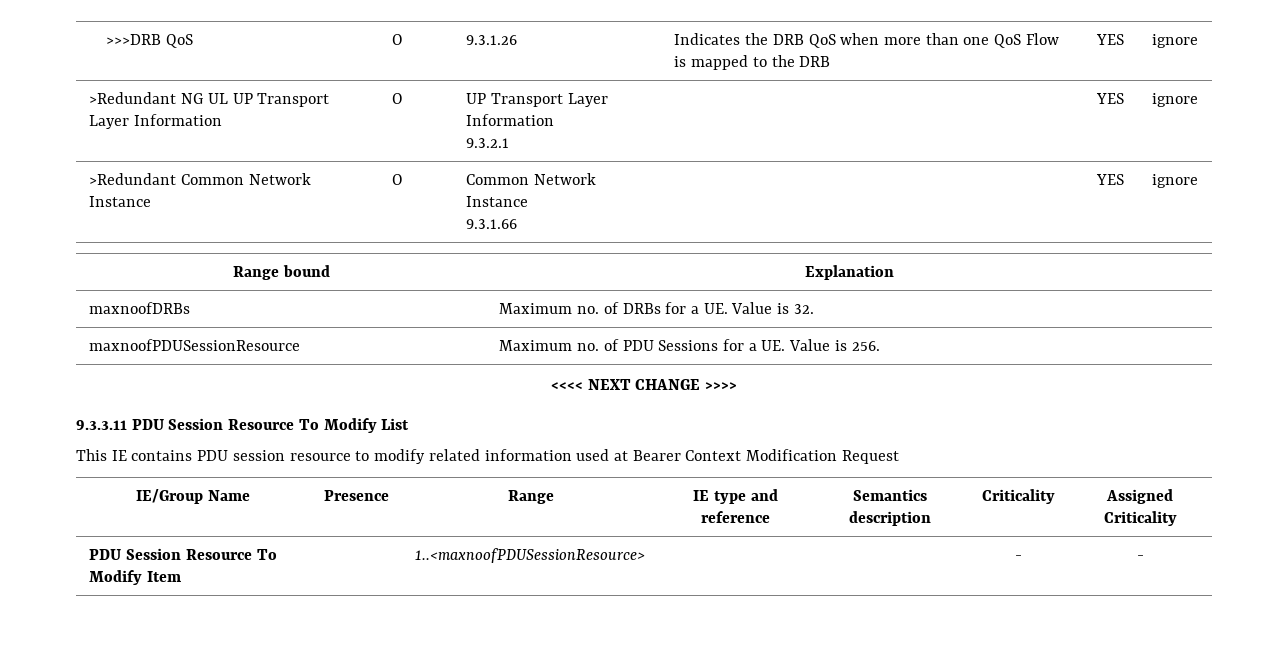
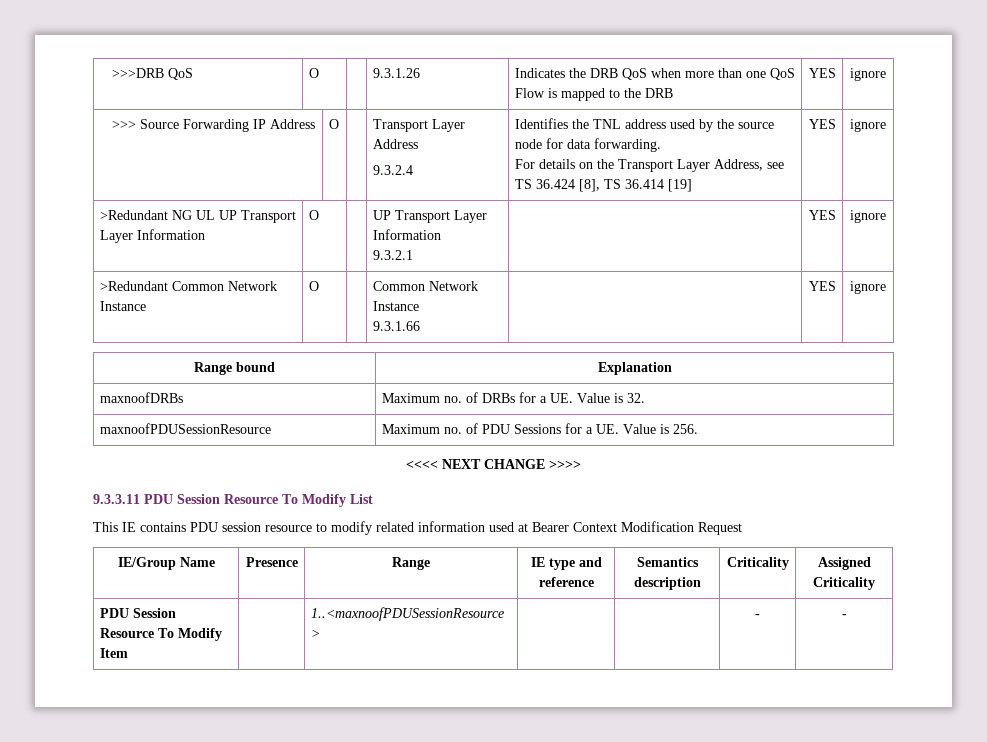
+ >>> Source Forwarding IP Address | O | | Transport Layer Address
+ 9.3.2.4 | Identifies the TNL address used by the source node for data forwarding.
+ For details on the Transport Layer Address, see TS 36.424 [8], TS 36.414 [19] | YES | ignore

